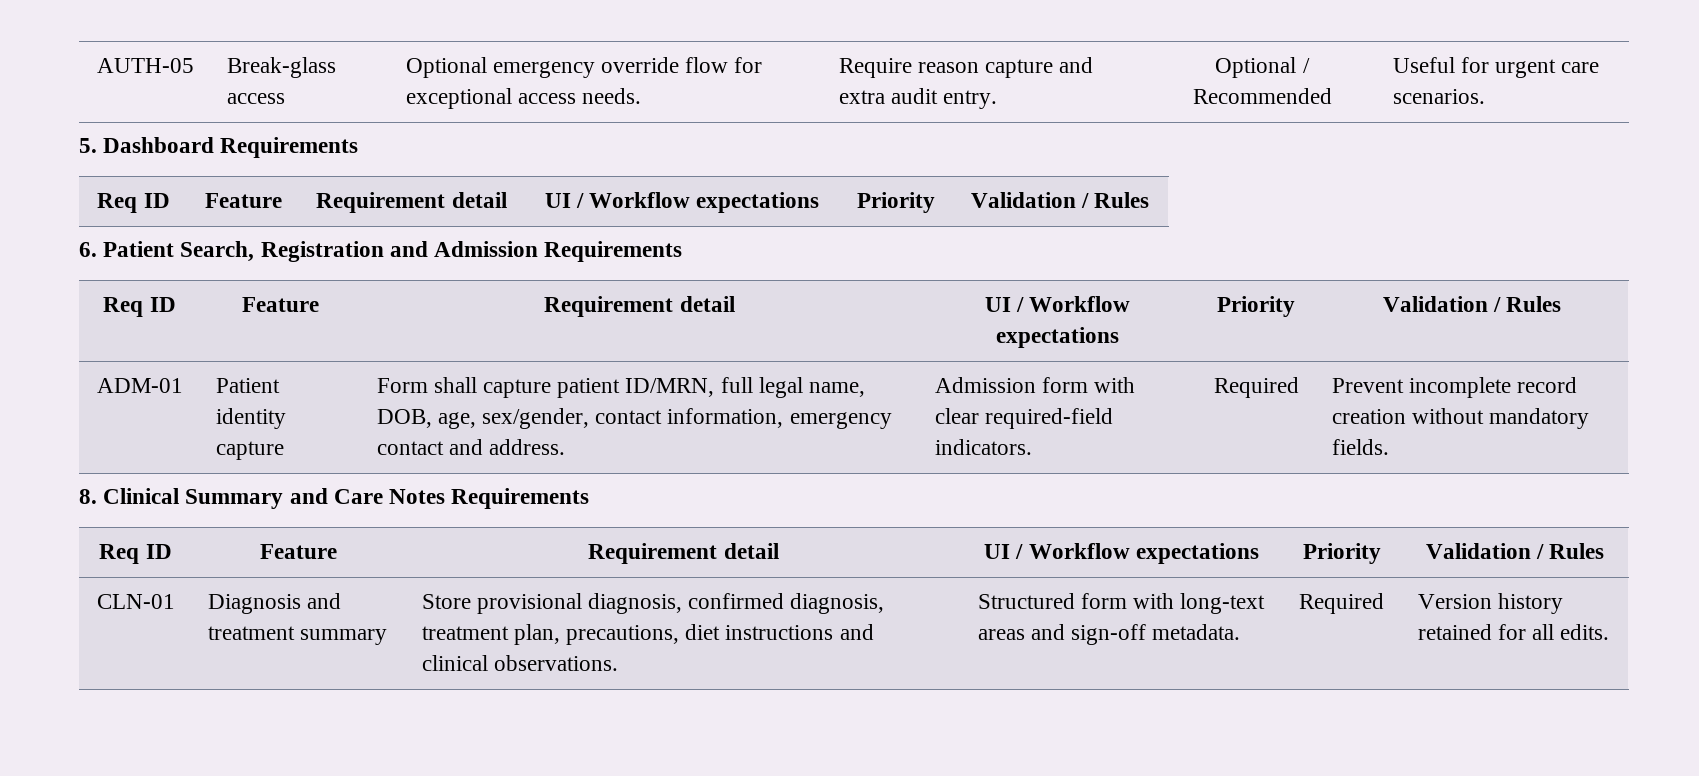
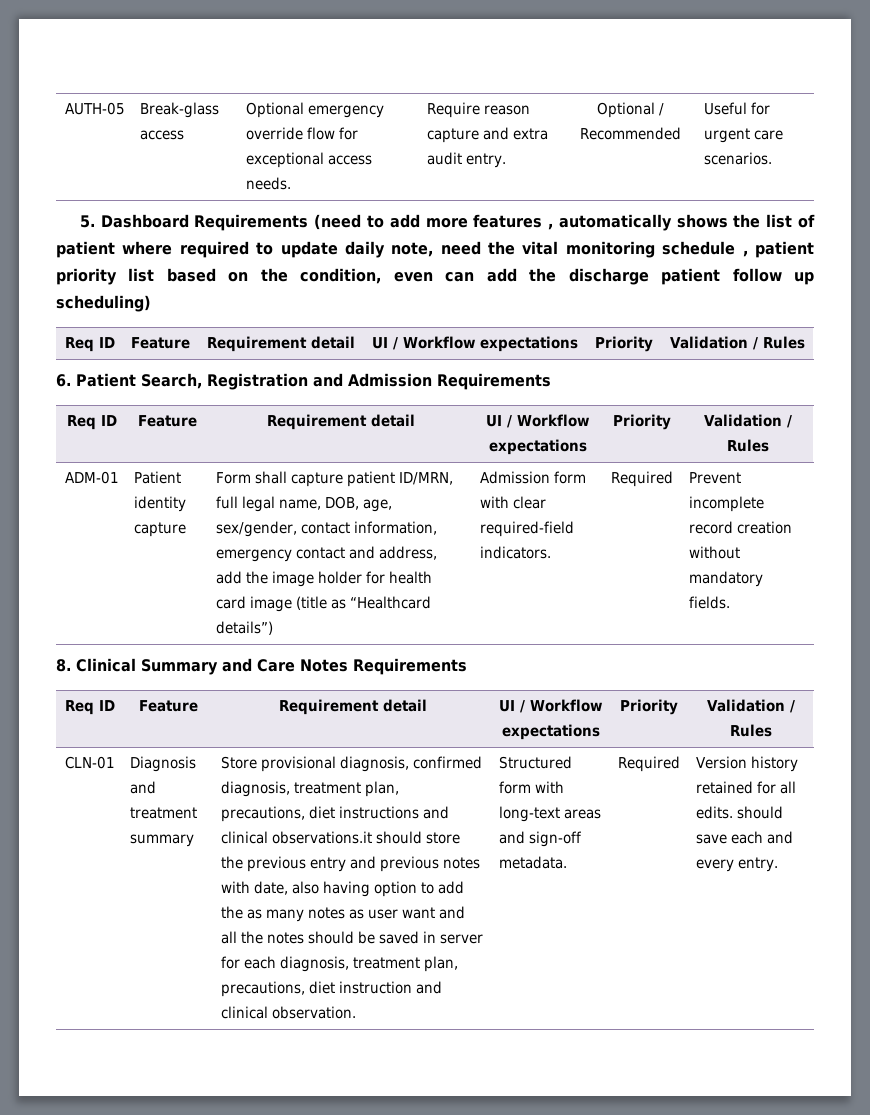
- 5. Dashboard Requirements
+ 5. Dashboard Requirements (need to add more features , automatically shows the list of patient where required to update daily note, need the vital monitoring schedule , patient priority list based on the condition, even can add the discharge patient follow up scheduling)
- Form shall capture patient ID/MRN, full legal name, DOB, age, sex/gender, contact information, emergency contact and address.
+ Form shall capture patient ID/MRN, full legal name, DOB, age, sex/gender, contact information, emergency contact and address, add the image holder for health card image (title as “Healthcard details”)
- Store provisional diagnosis, confirmed diagnosis, treatment plan, precautions, diet instructions and clinical observations.
+ Store provisional diagnosis, confirmed diagnosis, treatment plan, precautions, diet instructions and clinical observations.it should store the previous entry and previous notes with date, also having option to add the as many notes as user want and all the notes should be saved in server for each diagnosis, treatment plan, precautions, diet instruction and clinical observation.
- Version history retained for all edits.
+ Version history retained for all edits. should save each and every entry.

